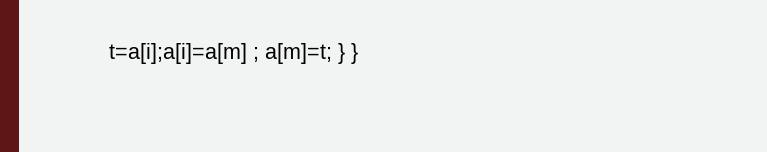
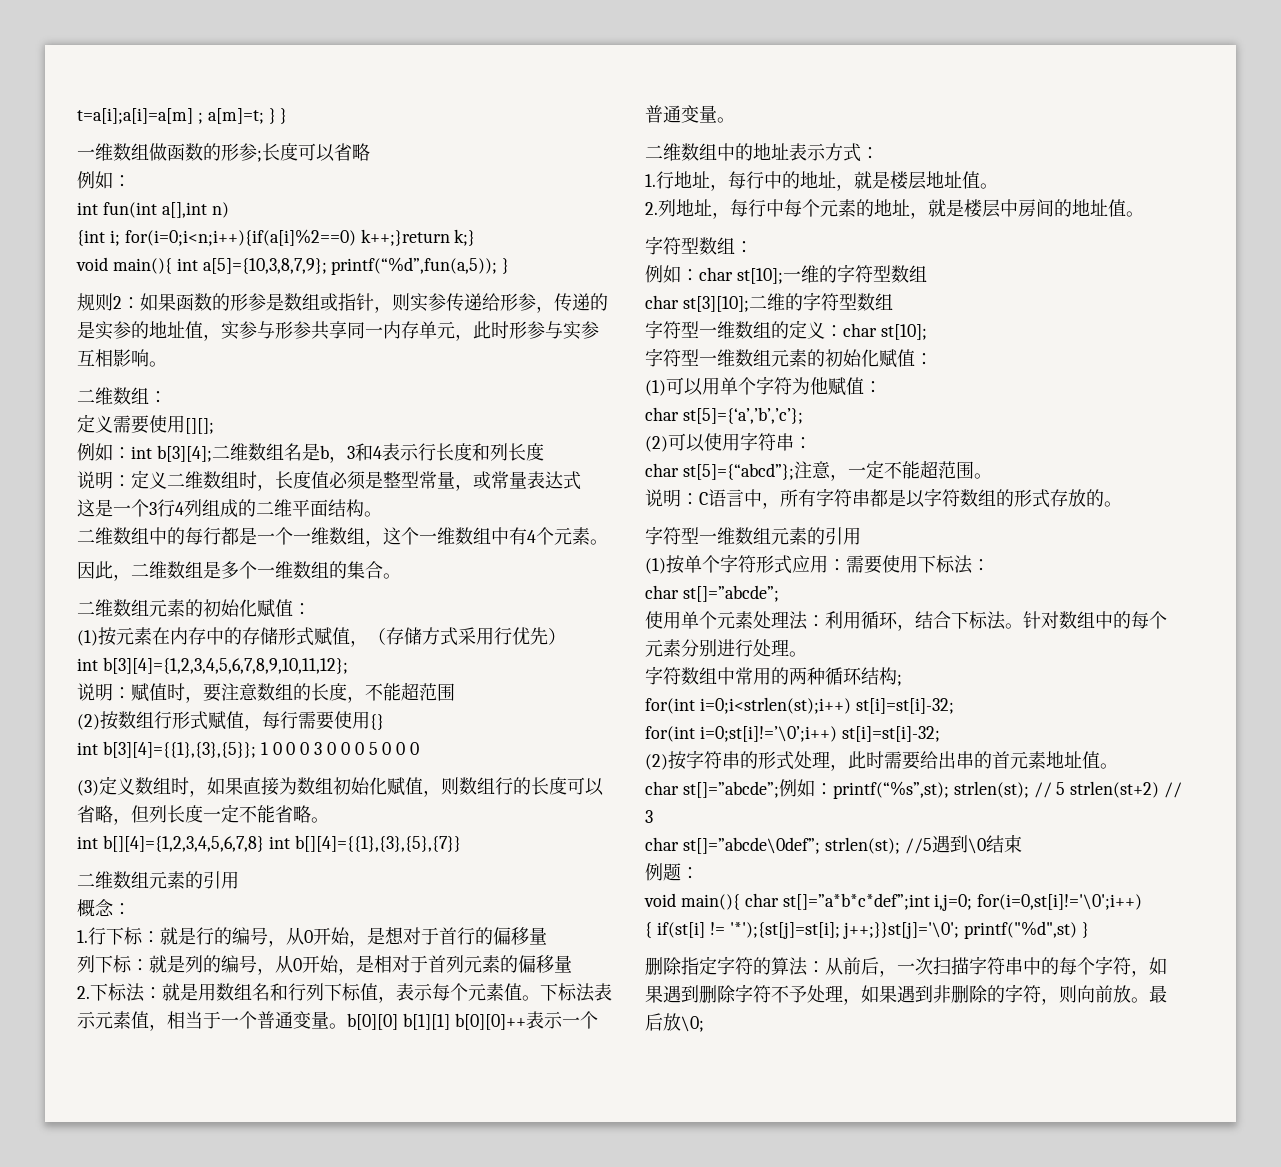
+ 一维数组做函数的形参;长度可以省略
+ 例如：
+ int fun(int a[],int n)
+ {int i; for(i=0;i<n;i++){if(a[i]%2==0) k++;}return k;}
+ void main(){ int a[5]={10,3,8,7,9}; printf(“%d”,fun(a,5)); }
+ 规则2：如果函数的形参是数组或指针，则实参传递给形参，传递的是实参的地址值，实参与形参共享同一内存单元，此时形参与实参互相影响。
+ 二维数组：
+ 定义需要使用[][];
+ 例如：int b[3][4];二维数组名是b，3和4表示行长度和列长度
+ 说明：定义二维数组时，长度值必须是整型常量，或常量表达式
+ 这是一个3行4列组成的二维平面结构。
+ 二维数组中的每行都是一个一维数组，这个一维数组中有4个元素。
+ 因此，二维数组是多个一维数组的集合。
+ 二维数组元素的初始化赋值：
+ (1)按元素在内存中的存储形式赋值，（存储方式采用行优先）
+ int b[3][4]={1,2,3,4,5,6,7,8,9,10,11,12};
+ 说明：赋值时，要注意数组的长度，不能超范围
+ (2)按数组行形式赋值，每行需要使用{}
+ int b[3][4]={{1},{3},{5}}; 1 0 0 0 3 0 0 0 5 0 0 0
+ (3)定义数组时，如果直接为数组初始化赋值，则数组行的长度可以省略，但列长度一定不能省略。
+ int b[][4]={1,2,3,4,5,6,7,8} int b[][4]={{1},{3},{5},{7}}
+ 二维数组元素的引用
+ 概念：
+ 1.行下标：就是行的编号，从0开始，是想对于首行的偏移量
+ 列下标：就是列的编号，从0开始，是相对于首列元素的偏移量
+ 2.下标法：就是用数组名和行列下标值，表示每个元素值。下标法表示元素值，相当于一个普通变量。b[0][0] b[1][1] b[0][0]++表示一个普通变量。
+ 二维数组中的地址表示方式：
+ 1.行地址，每行中的地址，就是楼层地址值。
+ 2.列地址，每行中每个元素的地址，就是楼层中房间的地址值。
+ 字符型数组：
+ 例如：char st[10];一维的字符型数组
+ char st[3][10];二维的字符型数组
+ 字符型一维数组的定义：char st[10];
+ 字符型一维数组元素的初始化赋值：
+ (1)可以用单个字符为他赋值：
+ char st[5]={‘a’,’b’,’c’};
+ (2)可以使用字符串：
+ char st[5]={“abcd”};注意，一定不能超范围。
+ 说明：C语言中，所有字符串都是以字符数组的形式存放的。
+ 字符型一维数组元素的引用
+ (1)按单个字符形式应用：需要使用下标法：
+ char st[]=”abcde”;
+ 使用单个元素处理法：利用循环，结合下标法。针对数组中的每个元素分别进行处理。
+ 字符数组中常用的两种循环结构;
+ for(int i=0;i<strlen(st);i++) st[i]=st[i]-32;
+ for(int i=0;st[i]!=’\0’;i++) st[i]=st[i]-32;
+ (2)按字符串的形式处理，此时需要给出串的首元素地址值。
+ char st[]=”abcde”;例如：printf(“%s”,st); strlen(st); // 5 strlen(st+2) // 3
+ char st[]=”abcde\0def”; strlen(st); //5遇到\0结束
+ 例题：
+ void main(){ char st[]=”a*b*c*def”;int i,j=0; for(i=0,st[i]!='\0';i++)
+ { if(st[i] != '*');{st[j]=st[i]; j++;}}st[j]='\0'; printf("%d",st) }
+ 删除指定字符的算法：从前后，一次扫描字符串中的每个字符，如果遇到删除字符不予处理，如果遇到非删除的字符，则向前放。最后放\0;

